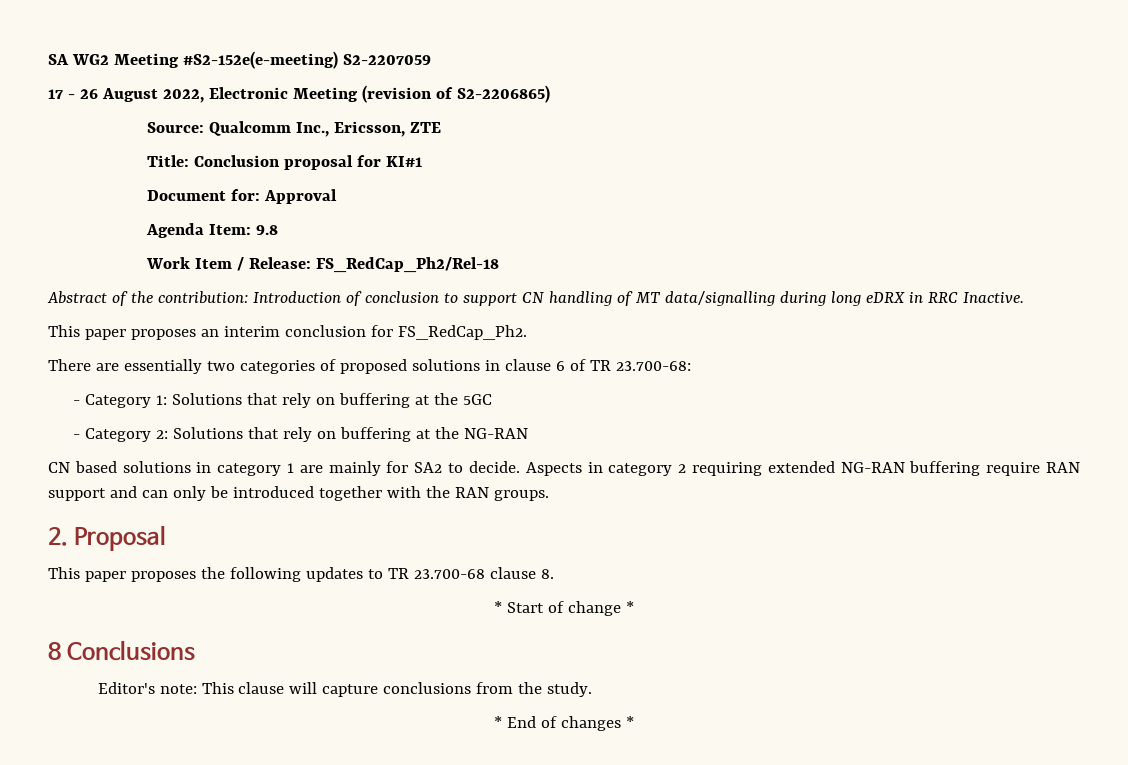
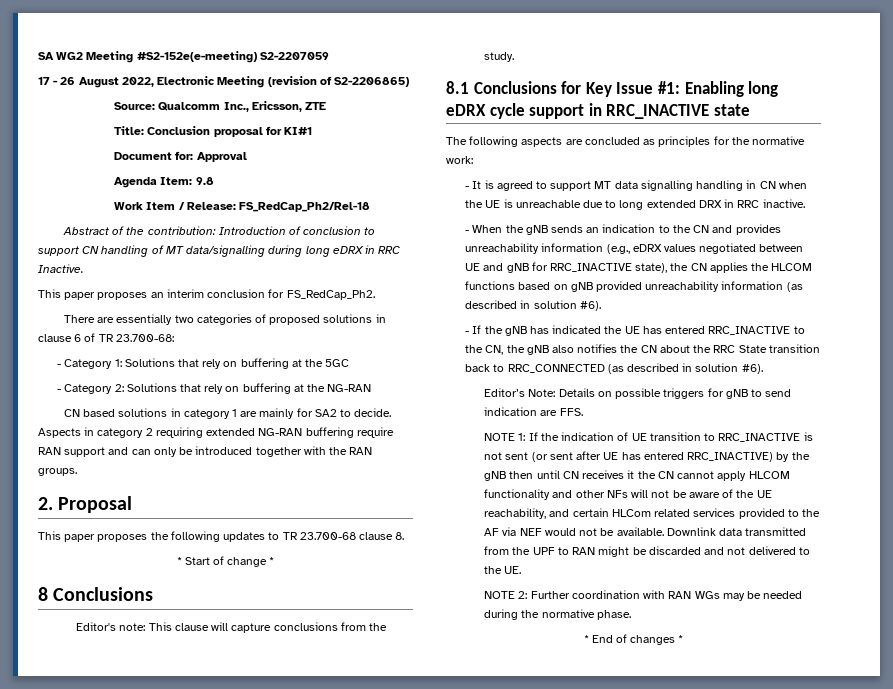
+ 8.1 Conclusions for Key Issue #1: Enabling long eDRX cycle support in RRC_INACTIVE state
+ The following aspects are concluded as principles for the normative work:
+ - It is agreed to support MT data signalling handling in CN when the UE is unreachable due to long extended DRX in RRC inactive.
+ - When the gNB sends an indication to the CN and provides unreachability information (e.g., eDRX values negotiated between UE and gNB for RRC_INACTIVE state), the CN applies the HLCOM functions based on gNB provided unreachability information (as described in solution #6).
+ - If the gNB has indicated the UE has entered RRC_INACTIVE to the CN, the gNB also notifies the CN about the RRC State transition back to RRC_CONNECTED (as described in solution #6).
+ Editor’s Note: Details on possible triggers for gNB to send indication are FFS.
+ NOTE 1: If the indication of UE transition to RRC_INACTIVE is not sent (or sent after UE has entered RRC_INACTIVE) by the gNB then until CN receives it the CN cannot apply HLCOM functionality and other NFs will not be aware of the UE reachability, and certain HLCom related services provided to the AF via NEF would not be available. Downlink data transmitted from the UPF to RAN might be discarded and not delivered to the UE.
+ NOTE 2: Further coordination with RAN WGs may be needed during the normative phase.

